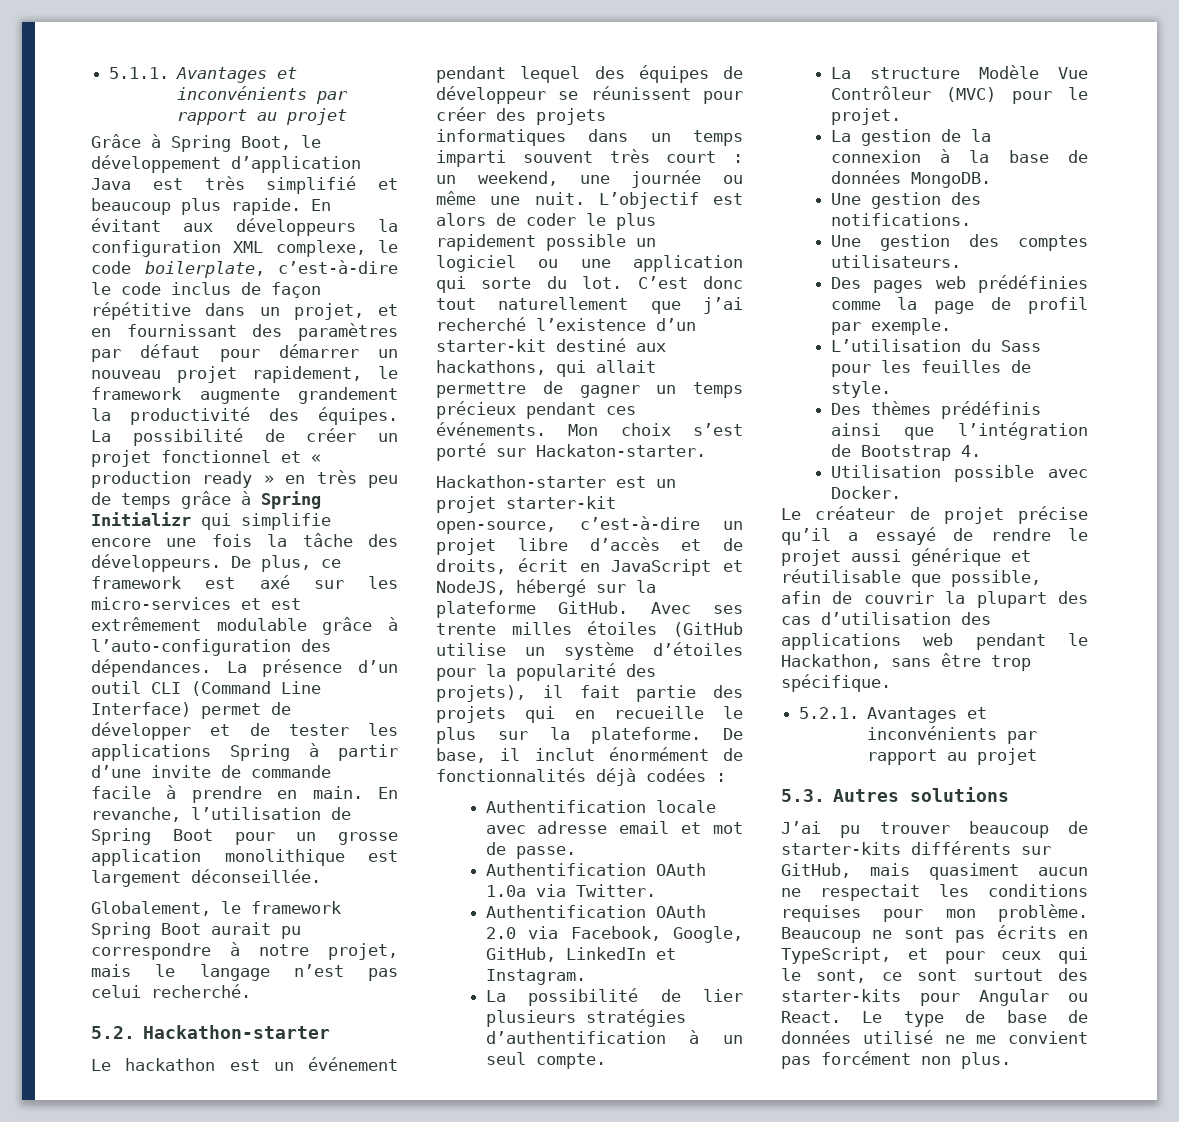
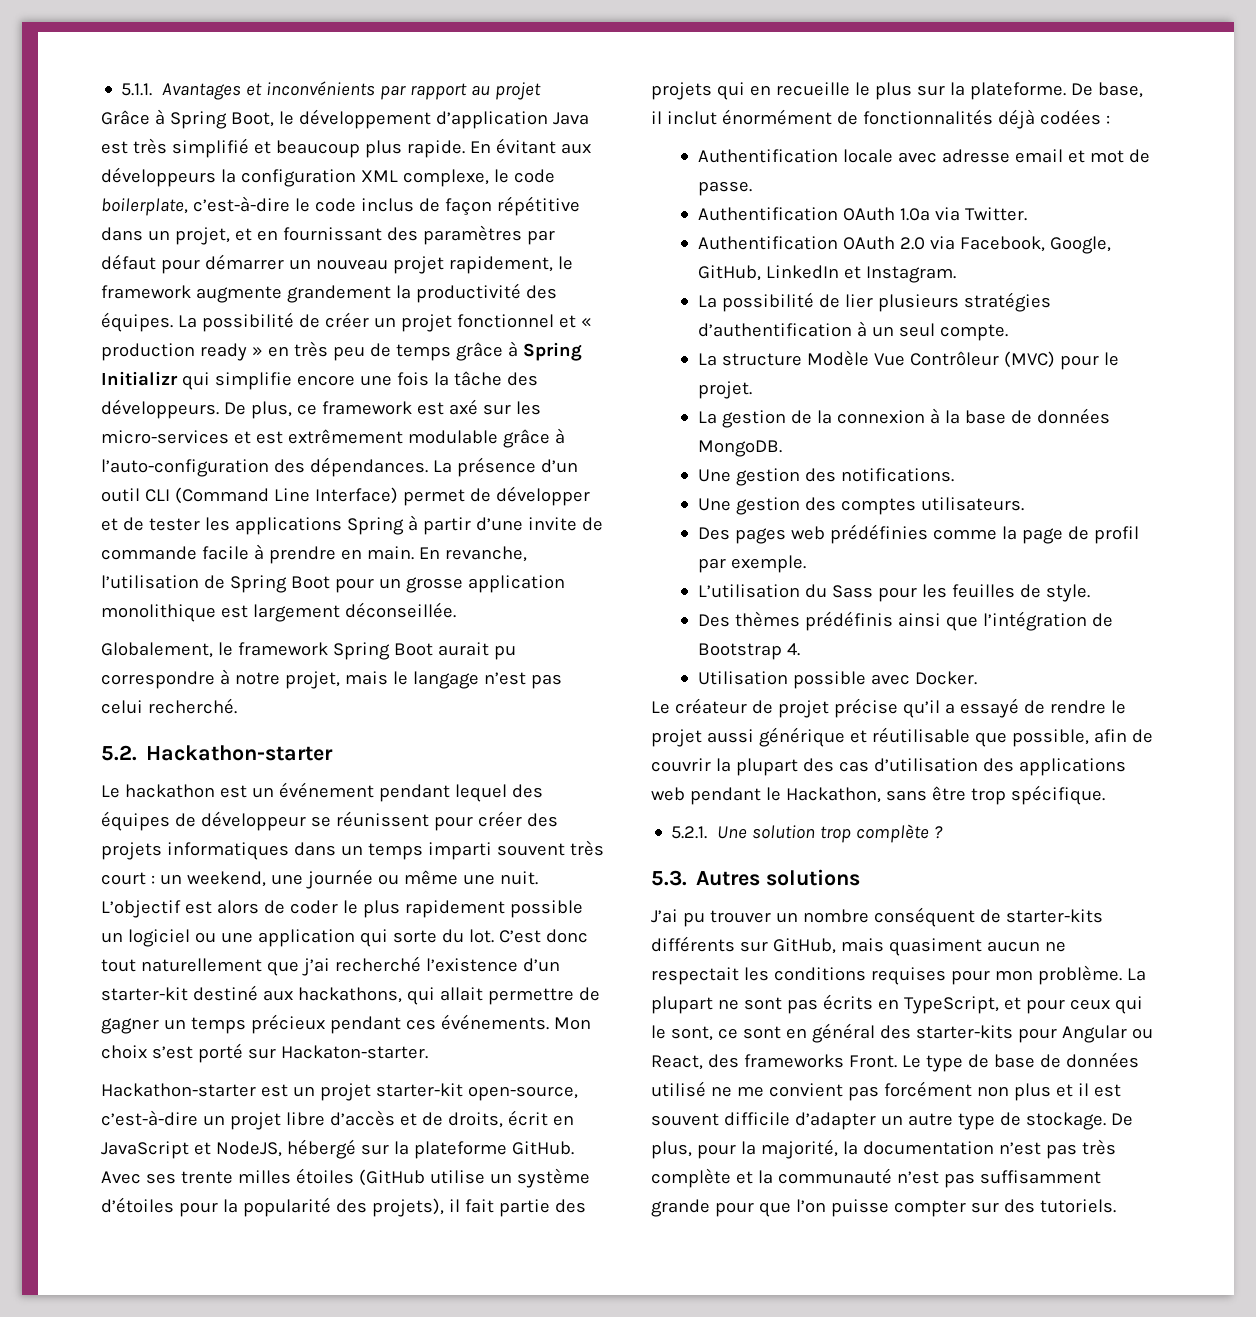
- 5.2.1. Avantages et inconvénients par rapport au projet
+ 5.2.1. Une solution trop complète ?
- J’ai pu trouver beaucoup de starter-kits différents sur GitHub, mais quasiment aucun ne respectait les conditions requises pour mon problème.
+ J’ai pu trouver un nombre conséquent de starter-kits différents sur GitHub, mais quasiment aucun ne respectait les conditions requises pour mon problème.
- Beaucoup ne sont pas écrits en TypeScript, et pour ceux qui le sont, ce sont surtout des starter-kits pour Angular ou React.
+ La plupart ne sont pas écrits en TypeScript, et pour ceux qui le sont, ce sont en général des starter-kits pour Angular ou React, des frameworks Front.
- Le type de base de données utilisé ne me convient pas forcément non plus.
+ Le type de base de données utilisé ne me convient pas forcément non plus et il est souvent difficile d’adapter un autre type de stockage. De plus, pour la majorité, la documentation n’est pas très complète et la communauté n’est pas suffisamment grande pour que l’on puisse compter sur des tutoriels.

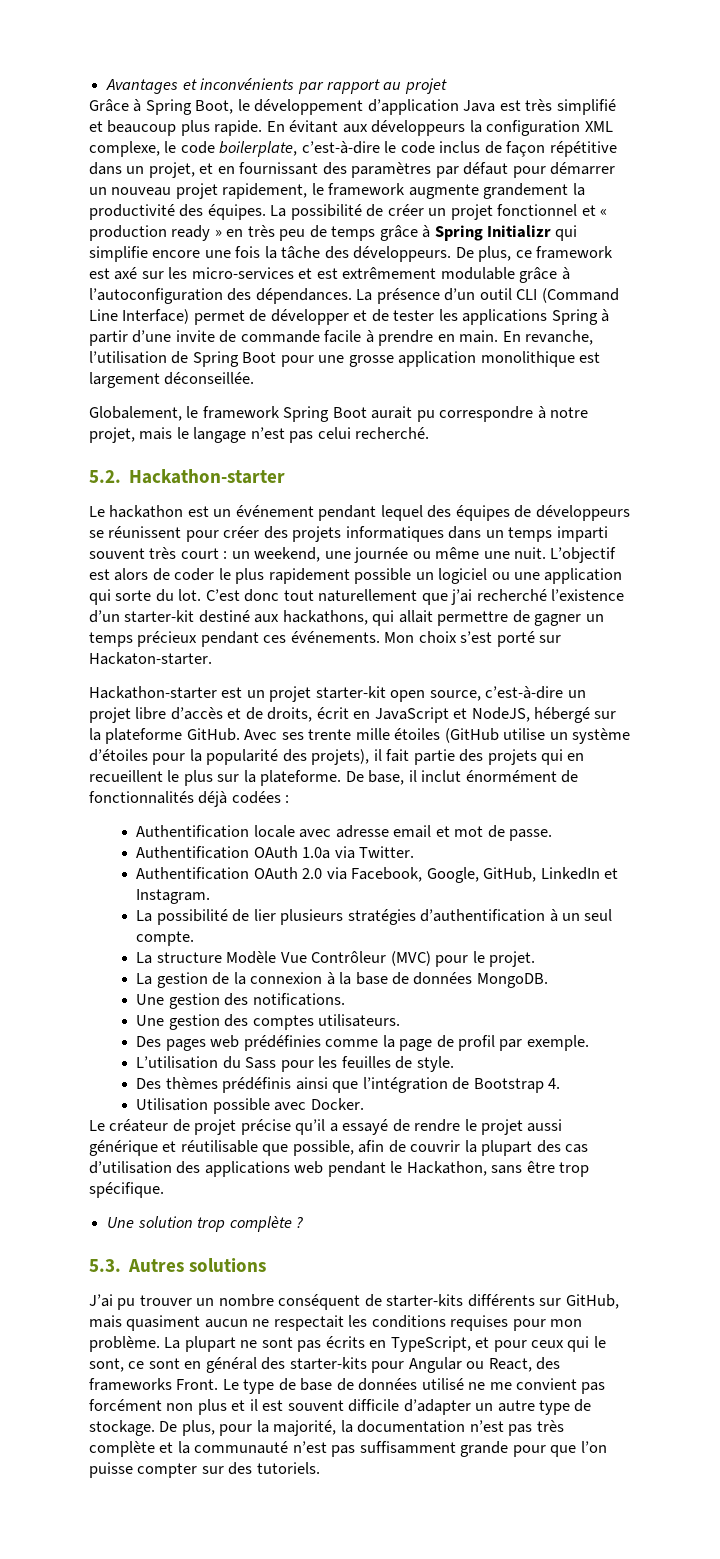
- 5.1.1. Avantages et inconvénients par rapport au projet
+ Avantages et inconvénients par rapport au projet
- De plus, ce framework est axé sur les micro-services et est extrêmement modulable grâce à l’auto-configuration des dépendances.
+ De plus, ce framework est axé sur les micro-services et est extrêmement modulable grâce à l’autoconfiguration des dépendances.
- En revanche, l’utilisation de Spring Boot pour un grosse application monolithique est largement déconseillée.
+ En revanche, l’utilisation de Spring Boot pour une grosse application monolithique est largement déconseillée.
- Le hackathon est un événement pendant lequel des équipes de développeur se réunissent pour créer des projets informatiques dans un temps imparti souvent très court : un weekend, une journée ou même une nuit.
+ Le hackathon est un événement pendant lequel des équipes de développeurs se réunissent pour créer des projets informatiques dans un temps imparti souvent très court : un weekend, une journée ou même une nuit.
- Hackathon-starter est un projet starter-kit open-source, c’est-à-dire un projet libre d’accès et de droits, écrit en JavaScript et NodeJS, hébergé sur la plateforme GitHub.
+ Hackathon-starter est un projet starter-kit open source, c’est-à-dire un projet libre d’accès et de droits, écrit en JavaScript et NodeJS, hébergé sur la plateforme GitHub.
- Avec ses trente milles étoiles (GitHub utilise un système d’étoiles pour la popularité des projets), il fait partie des projets qui en recueille le plus sur la plateforme.
+ Avec ses trente mille étoiles (GitHub utilise un système d’étoiles pour la popularité des projets), il fait partie des projets qui en recueillent le plus sur la plateforme.
- 5.2.1. Une solution trop complète ?
+ Une solution trop complète ?

